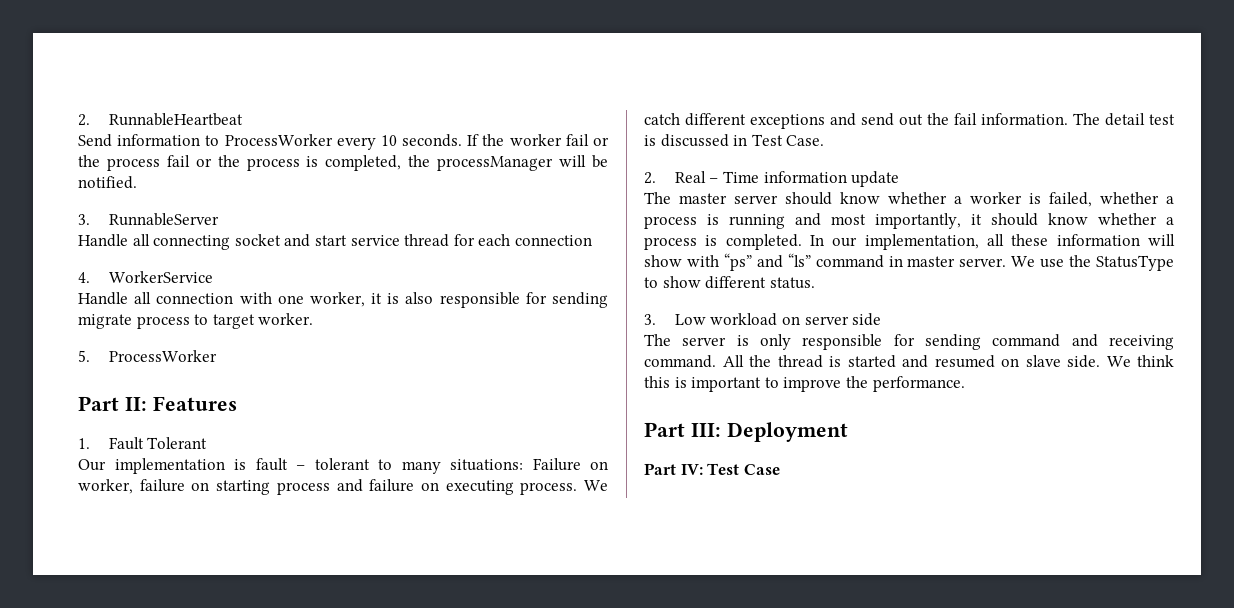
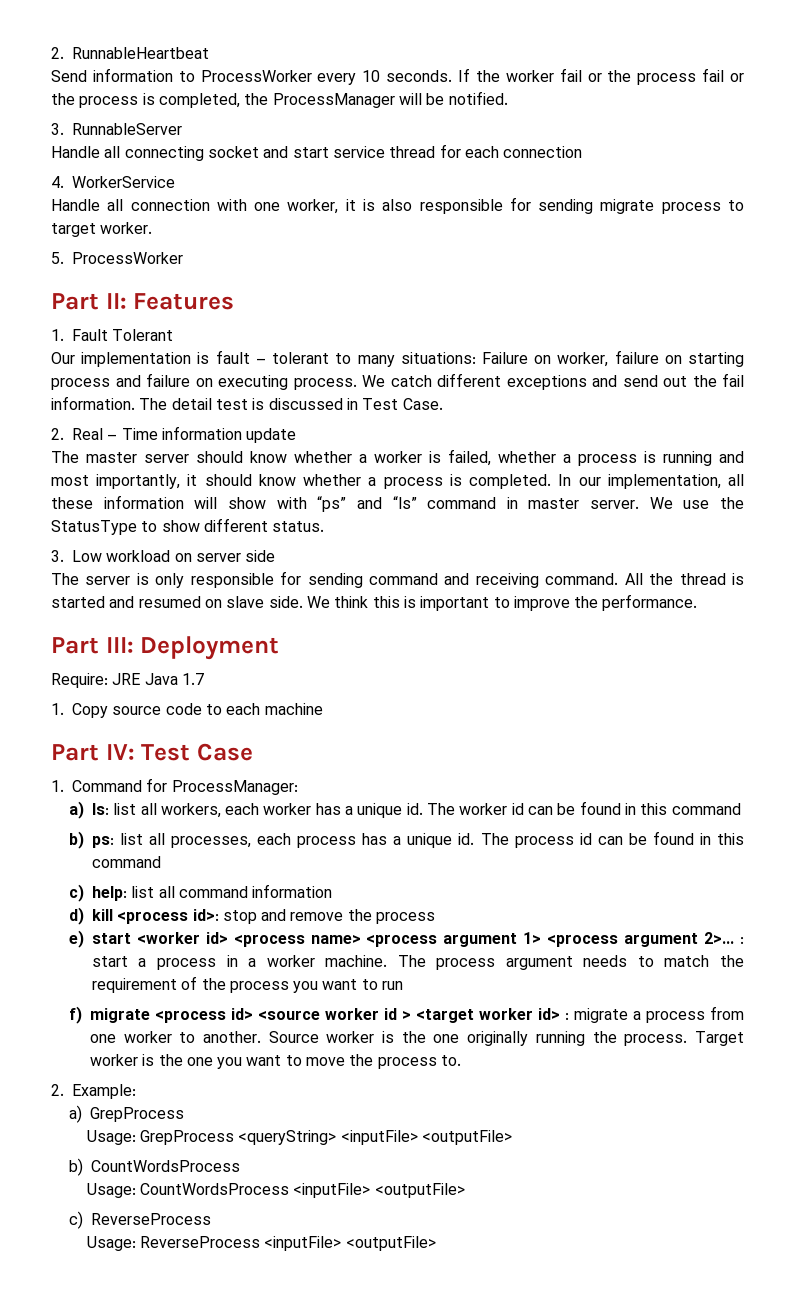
- If the worker fail or the process fail or the process is completed, the processManager will be notified.
+ If the worker fail or the process fail or the process is completed, the ProcessManager will be notified.
+ Require: JRE Java 1.7
+ 1. Copy source code to each machine
  Part IV: Test Case
+ 1. Command for ProcessManager:
+ a) ls: list all workers, each worker has a unique id. The worker id can be found in this command
+ b) ps: list all processes, each process has a unique id. The process id can be found in this command
+ c) help: list all command information
+ d) kill <process id>: stop and remove the process
+ e) start <worker id> <process name> <process argument 1> <process argument 2>… : start a process in a worker machine. The process argument needs to match the requirement of the process you want to run
+ f) migrate <process id> <source worker id > <target worker id> : migrate a process from one worker to another. Source worker is the one originally running the process. Target worker is the one you want to move the process to.
+ 2. Example:
+ a) GrepProcess
+ Usage: GrepProcess <queryString> <inputFile> <outputFile>
+ b) CountWordsProcess
+ Usage: CountWordsProcess <inputFile> <outputFile>
+ c) ReverseProcess
+ Usage: ReverseProcess <inputFile> <outputFile>

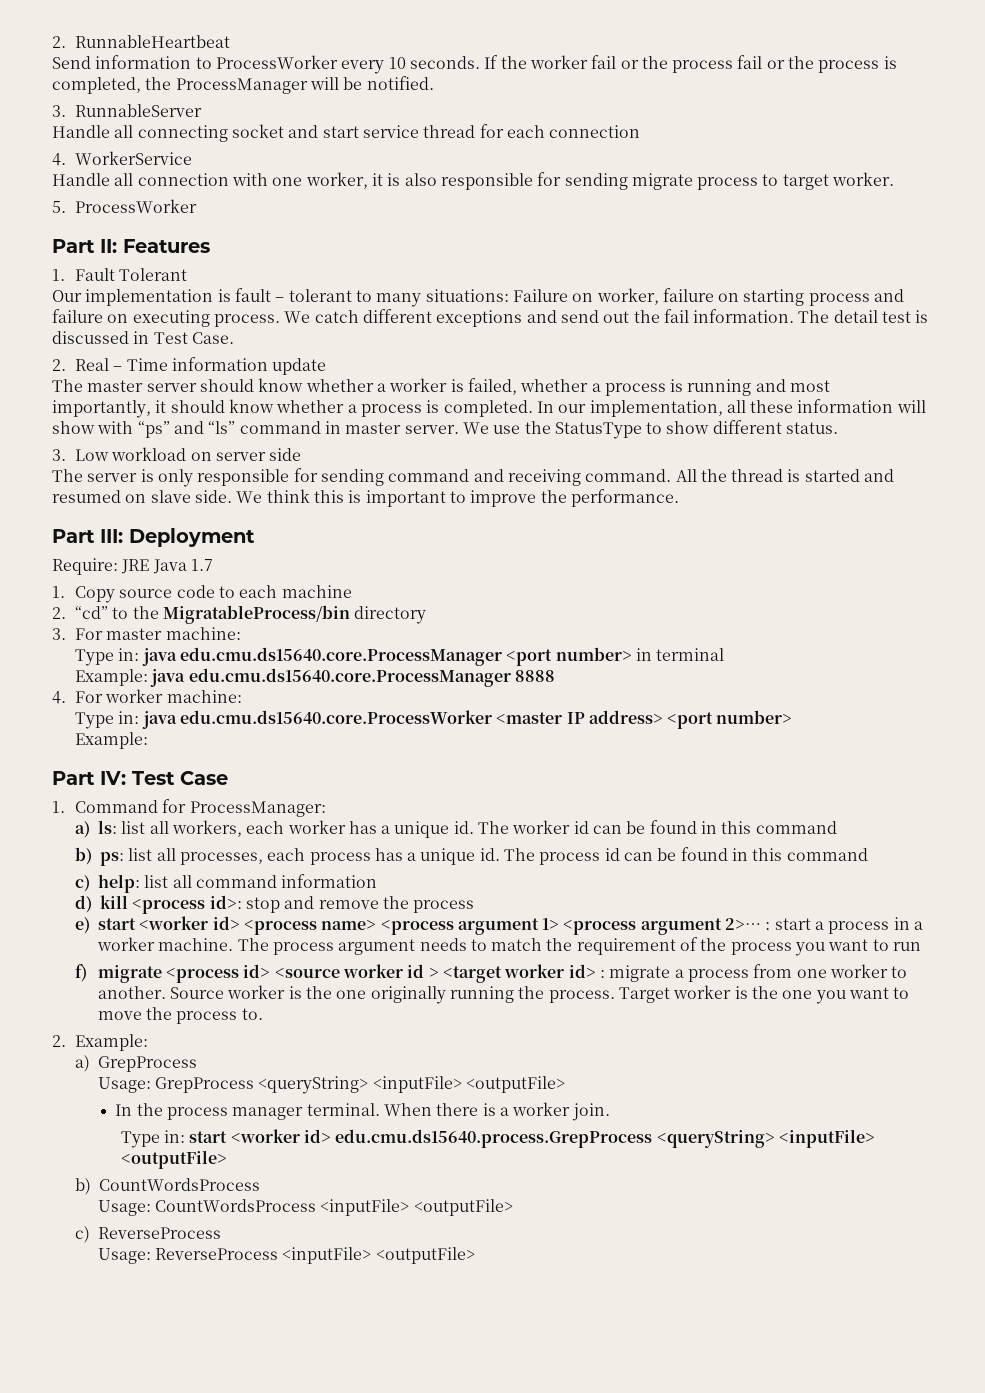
+ 2. “cd” to the MigratableProcess/bin directory
+ 3. For master machine:
+ Type in: java edu.cmu.ds15640.core.ProcessManager <port number> in terminal
+ Example: java edu.cmu.ds15640.core.ProcessManager 8888
+ 4. For worker machine:
+ Type in: java edu.cmu.ds15640.core.ProcessWorker <master IP address> <port number>
+ Example:
+ In the process manager terminal. When there is a worker join.
+ Type in: start <worker id> edu.cmu.ds15640.process.GrepProcess <queryString> <inputFile> <outputFile>

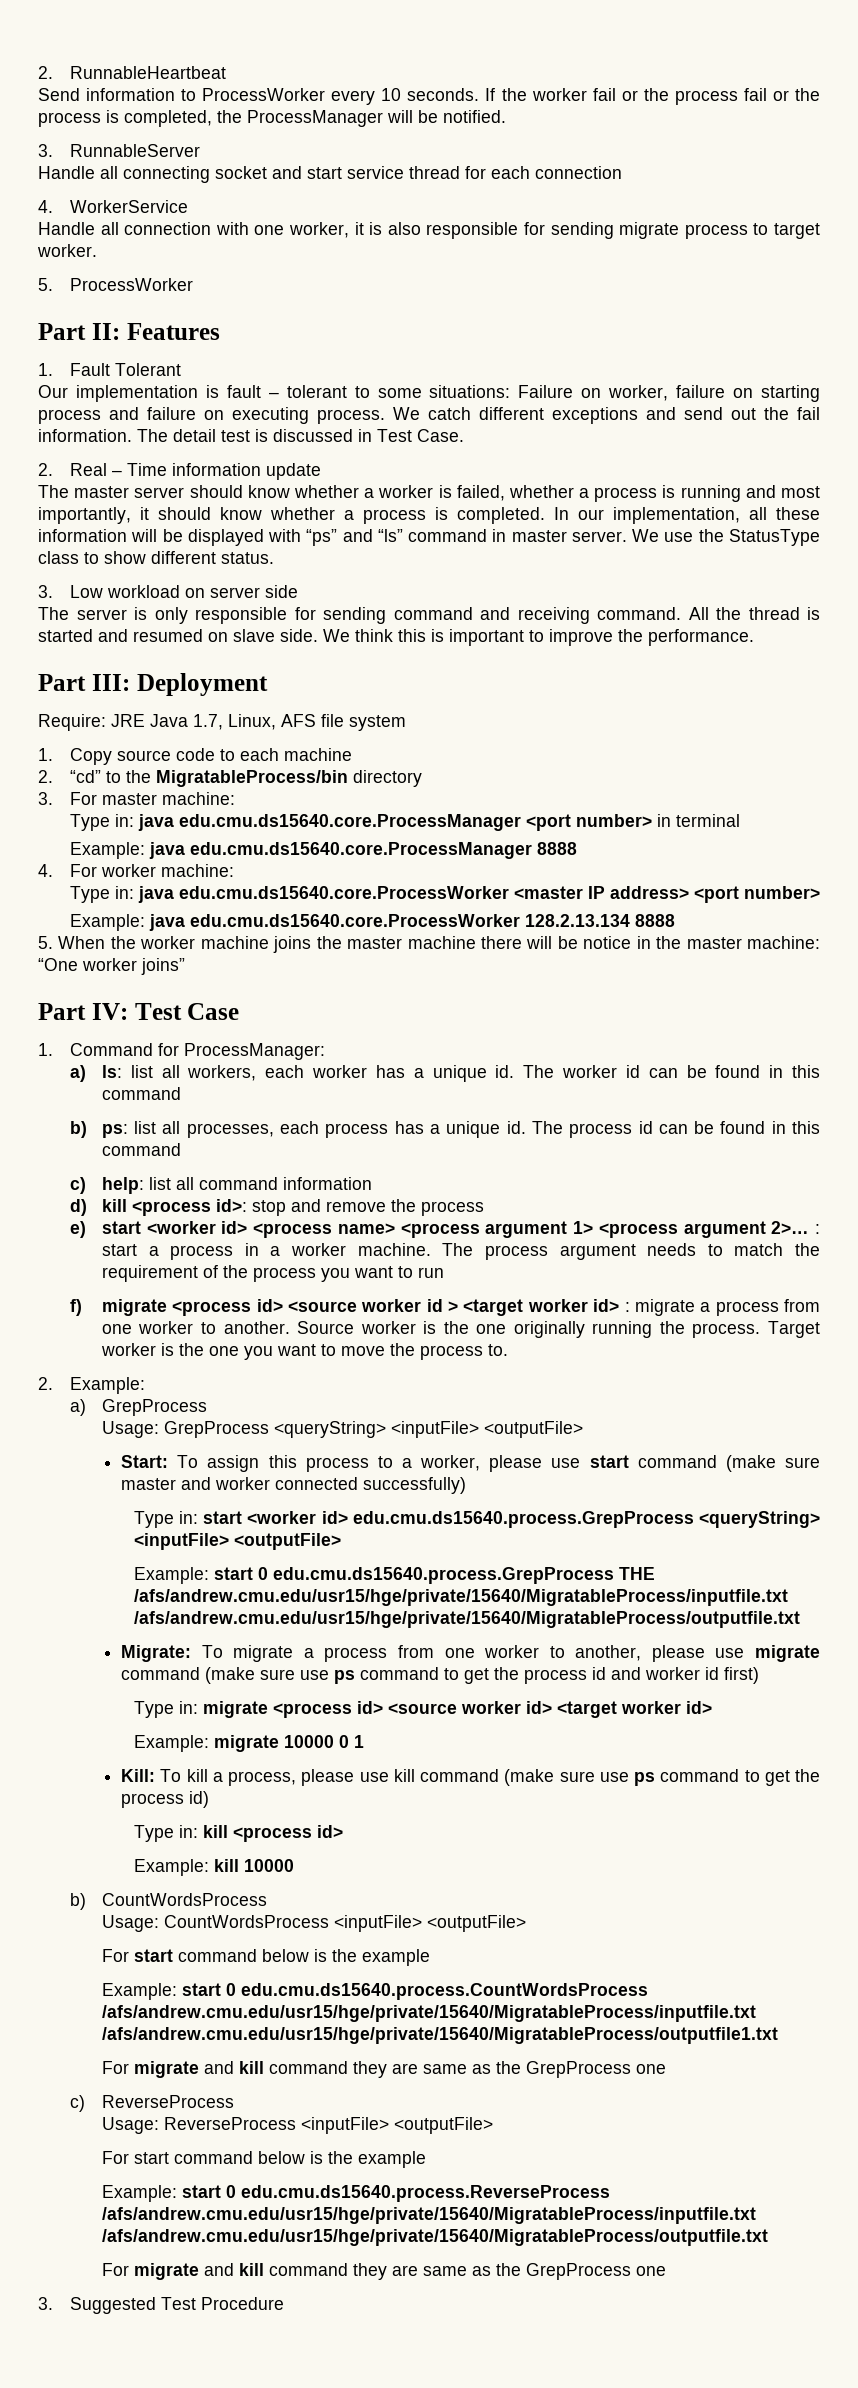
- Our implementation is fault – tolerant to many situations: Failure on worker, failure on starting process and failure on executing process.
+ Our implementation is fault – tolerant to some situations: Failure on worker, failure on starting process and failure on executing process.
- In our implementation, all these information will show with “ps” and “ls” command in master server.
+ In our implementation, all these information will be displayed with “ps” and “ls” command in master server.
- We use the StatusType to show different status.
+ We use the StatusType class to show different status.
- Require: JRE Java 1.7
+ Require: JRE Java 1.7, Linux, AFS file system
  Type in: java edu.cmu.ds15640.core.ProcessWorker <master IP address> <port number>
- Example:
+ Example: java edu.cmu.ds15640.core.ProcessWorker 128.2.13.134 8888
+ 5. When the worker machine joins the master machine there will be notice in the master machine: “One worker joins”
- In the process manager terminal. When there is a worker join.
+ Start: To assign this process to a worker, please use start command (make sure master and worker connected successfully)
+ Example: start 0 edu.cmu.ds15640.process.GrepProcess THE /afs/andrew.cmu.edu/usr15/hge/private/15640/MigratableProcess/inputfile.txt /afs/andrew.cmu.edu/usr15/hge/private/15640/MigratableProcess/outputfile.txt
+ Migrate: To migrate a process from one worker to another, please use migrate command (make sure use ps command to get the process id and worker id first)
+ Type in: migrate <process id> <source worker id> <target worker id>
+ Example: migrate 10000 0 1
+ Kill: To kill a process, please use kill command (make sure use ps command to get the process id)
+ Type in: kill <process id>
+ Example: kill 10000
  Usage: CountWordsProcess <inputFile> <outputFile>
+ For start command below is the example
+ Example: start 0 edu.cmu.ds15640.process.CountWordsProcess /afs/andrew.cmu.edu/usr15/hge/private/15640/MigratableProcess/inputfile.txt /afs/andrew.cmu.edu/usr15/hge/private/15640/MigratableProcess/outputfile1.txt
+ For migrate and kill command they are same as the GrepProcess one
  Usage: ReverseProcess <inputFile> <outputFile>
+ For start command below is the example
+ Example: start 0 edu.cmu.ds15640.process.ReverseProcess /afs/andrew.cmu.edu/usr15/hge/private/15640/MigratableProcess/inputfile.txt /afs/andrew.cmu.edu/usr15/hge/private/15640/MigratableProcess/outputfile.txt
+ For migrate and kill command they are same as the GrepProcess one
+ 3. Suggested Test Procedure

